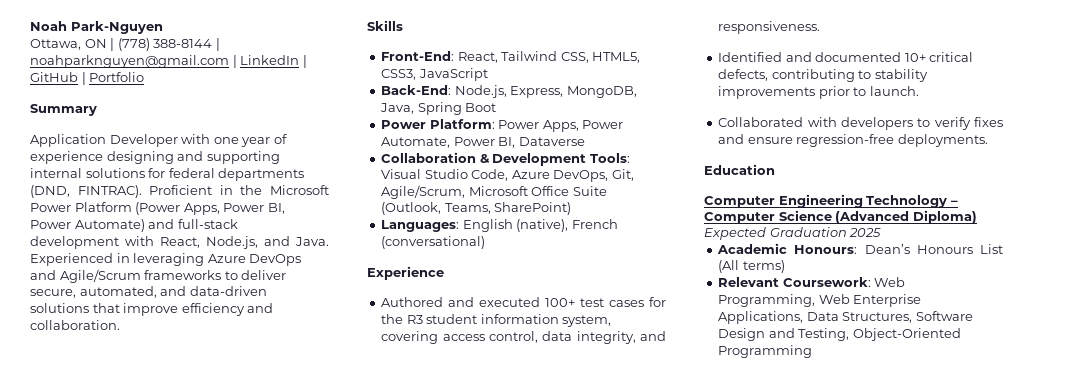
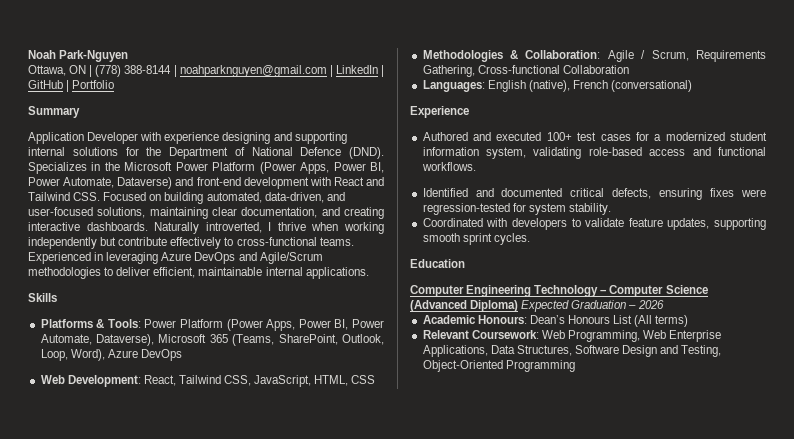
- Application Developer with one year of experience designing and supporting internal solutions for federal departments (DND, FINTRAC). Proficient in the Microsoft Power Platform (Power Apps, Power BI, Power Automate) and full-stack development with React, Node.js, and Java.
+ Application Developer with experience designing and supporting internal solutions for the Department of National Defence (DND). Specializes in the Microsoft Power Platform (Power Apps, Power BI, Power Automate, Dataverse) and front-end development with React and Tailwind CSS. Focused on building automated, data-driven, and user-focused solutions, maintaining clear documentation, and creating interactive dashboards. Naturally introverted, I thrive when working independently but contribute effectively to cross-functional teams.
- Experienced in leveraging Azure DevOps and Agile/Scrum frameworks to deliver secure, automated, and data-driven solutions that improve efficiency and collaboration.
+ Experienced in leveraging Azure DevOps and Agile/Scrum methodologies to deliver efficient, maintainable internal applications.
  Skills
- Front-End: React, Tailwind CSS, HTML5, CSS3, JavaScript
- Back-End: Node.js, Express, MongoDB, Java, Spring Boot
- Power Platform: Power Apps, Power Automate, Power BI, Dataverse
- Collaboration & Development Tools: Visual Studio Code, Azure DevOps, Git, Agile/Scrum, Microsoft Office Suite (Outlook, Teams, SharePoint)
+ Platforms & Tools: Power Platform (Power Apps, Power BI, Power Automate, Dataverse), Microsoft 365 (Teams, SharePoint, Outlook, Loop, Word), Azure DevOps
+ Web Development: React, Tailwind CSS, JavaScript, HTML, CSS
+ Methodologies & Collaboration: Agile / Scrum, Requirements Gathering, Cross-functional Collaboration
- Authored and executed 100+ test cases for the R3 student information system, covering access control, data integrity, and responsiveness.
+ Authored and executed 100+ test cases for a modernized student information system, validating role-based access and functional workflows.
- Identified and documented 10+ critical defects, contributing to stability improvements prior to launch.
- Collaborated with developers to verify fixes and ensure regression-free deployments.
+ Identified and documented critical defects, ensuring fixes were regression-tested for system stability.
+ Coordinated with developers to validate feature updates, supporting smooth sprint cycles.
- Computer Engineering Technology – Computer Science (Advanced Diploma) Expected Graduation 2025
+ Computer Engineering Technology – Computer Science (Advanced Diploma) Expected Graduation – 2026

